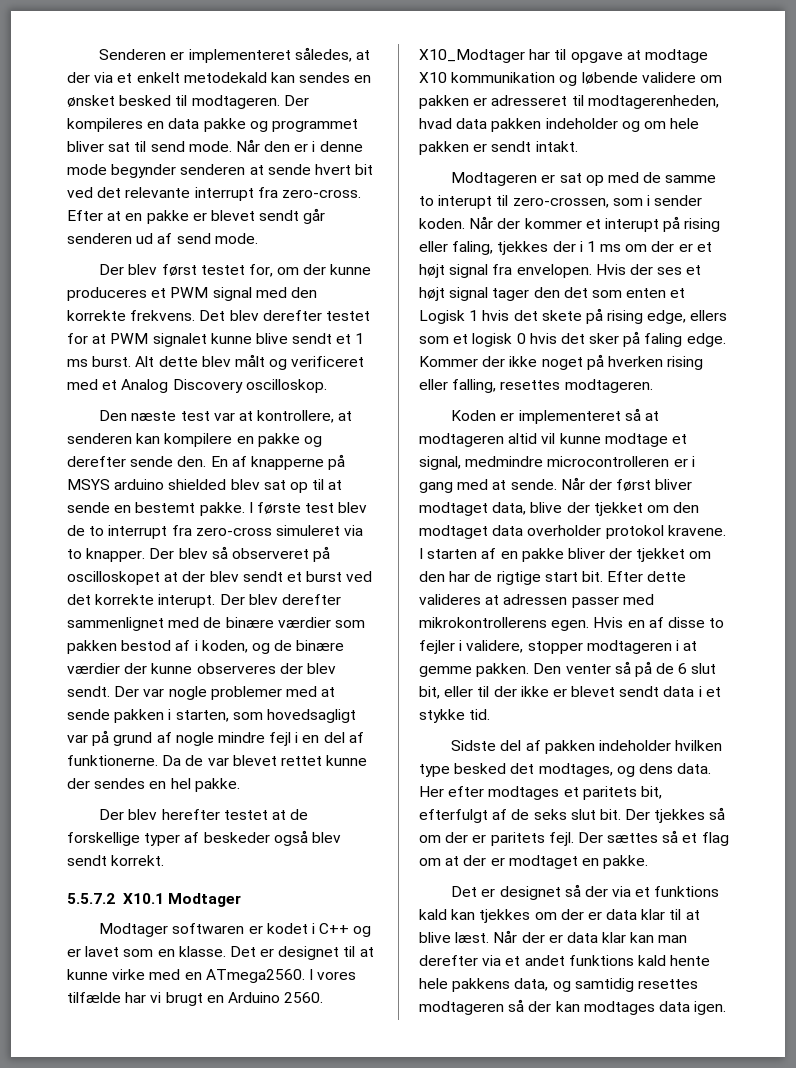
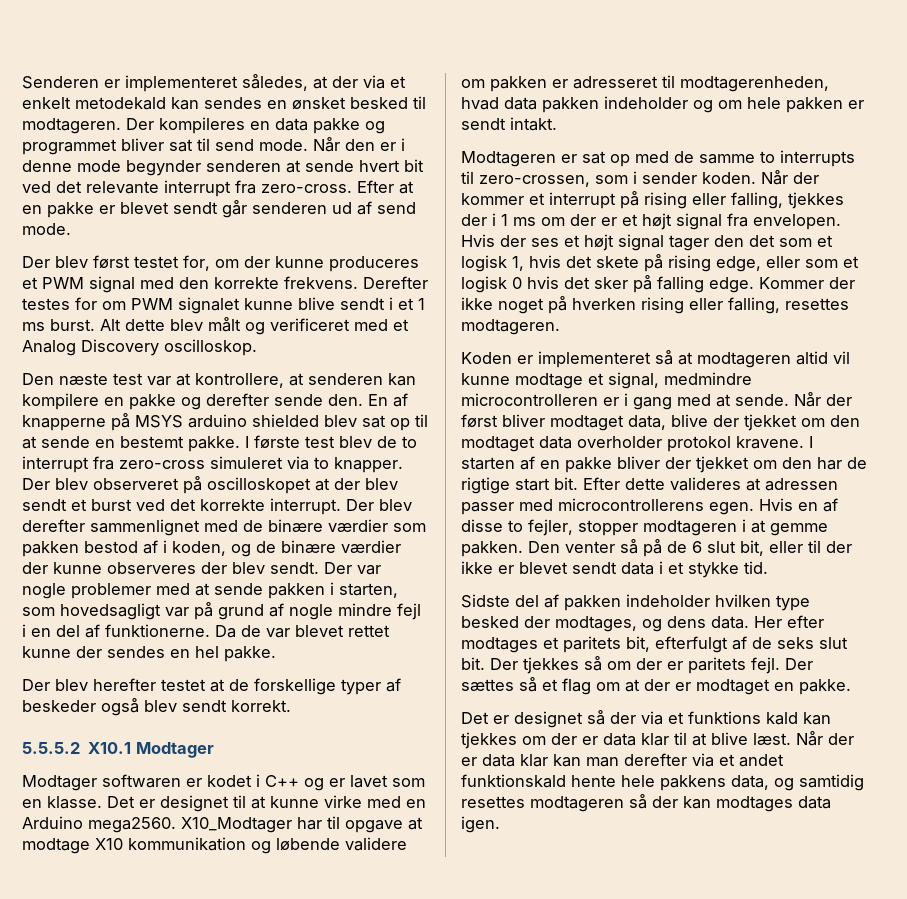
- Det blev derefter testet for at PWM signalet kunne blive sendt et 1 ms burst.
+ Derefter testes for om PWM signalet kunne blive sendt i et 1 ms burst.
- Der blev så observeret på oscilloskopet at der blev sendt et burst ved det korrekte interupt.
+ Der blev observeret på oscilloskopet at der blev sendt et burst ved det korrekte interrupt.
- 5.5.7.2 X10.1 Modtager
+ 5.5.5.2 X10.1 Modtager
- Det er designet til at kunne virke med en ATmega2560. I vores tilfælde har vi brugt en Arduino 2560.
+ Det er designet til at kunne virke med en Arduino mega2560.
- Modtageren er sat op med de samme to interupt til zero-crossen, som i sender koden.
+ Modtageren er sat op med de samme to interrupts til zero-crossen, som i sender koden.
- Når der kommer et interupt på rising eller faling, tjekkes der i 1 ms om der er et højt signal fra envelopen.
+ Når der kommer et interrupt på rising eller falling, tjekkes der i 1 ms om der er et højt signal fra envelopen.
- Hvis der ses et højt signal tager den det som enten et Logisk 1 hvis det skete på rising edge, ellers som et logisk 0 hvis det sker på faling edge.
+ Hvis der ses et højt signal tager den det som et logisk 1, hvis det skete på rising edge, eller som et logisk 0 hvis det sker på falling edge.
- Efter dette valideres at adressen passer med mikrokontrollerens egen.
+ Efter dette valideres at adressen passer med microcontrollerens egen.
- Hvis en af disse to fejler i validere, stopper modtageren i at gemme pakken.
+ Hvis en af disse to fejler, stopper modtageren i at gemme pakken.
- Sidste del af pakken indeholder hvilken type besked det modtages, og dens data.
+ Sidste del af pakken indeholder hvilken type besked der modtages, og dens data.
- Når der er data klar kan man derefter via et andet funktions kald hente hele pakkens data, og samtidig resettes modtageren så der kan modtages data igen.
+ Når der er data klar kan man derefter via et andet funktionskald hente hele pakkens data, og samtidig resettes modtageren så der kan modtages data igen.

